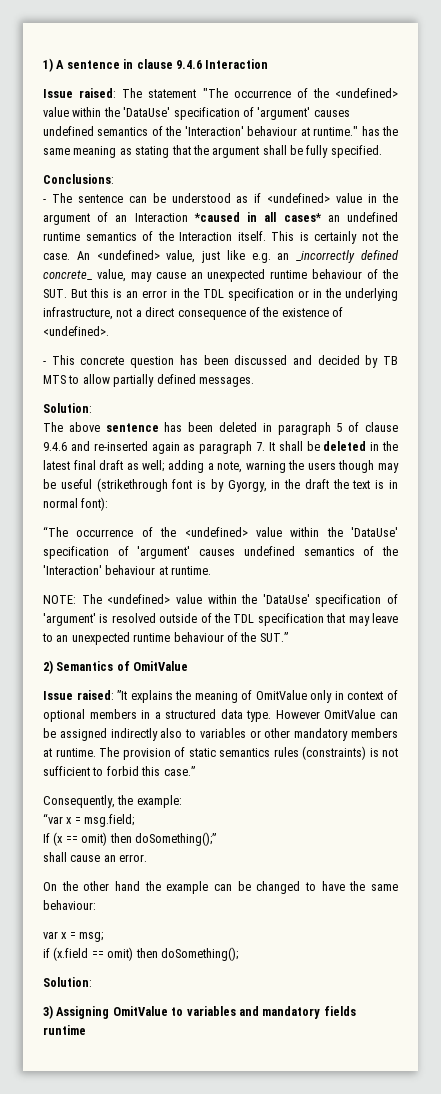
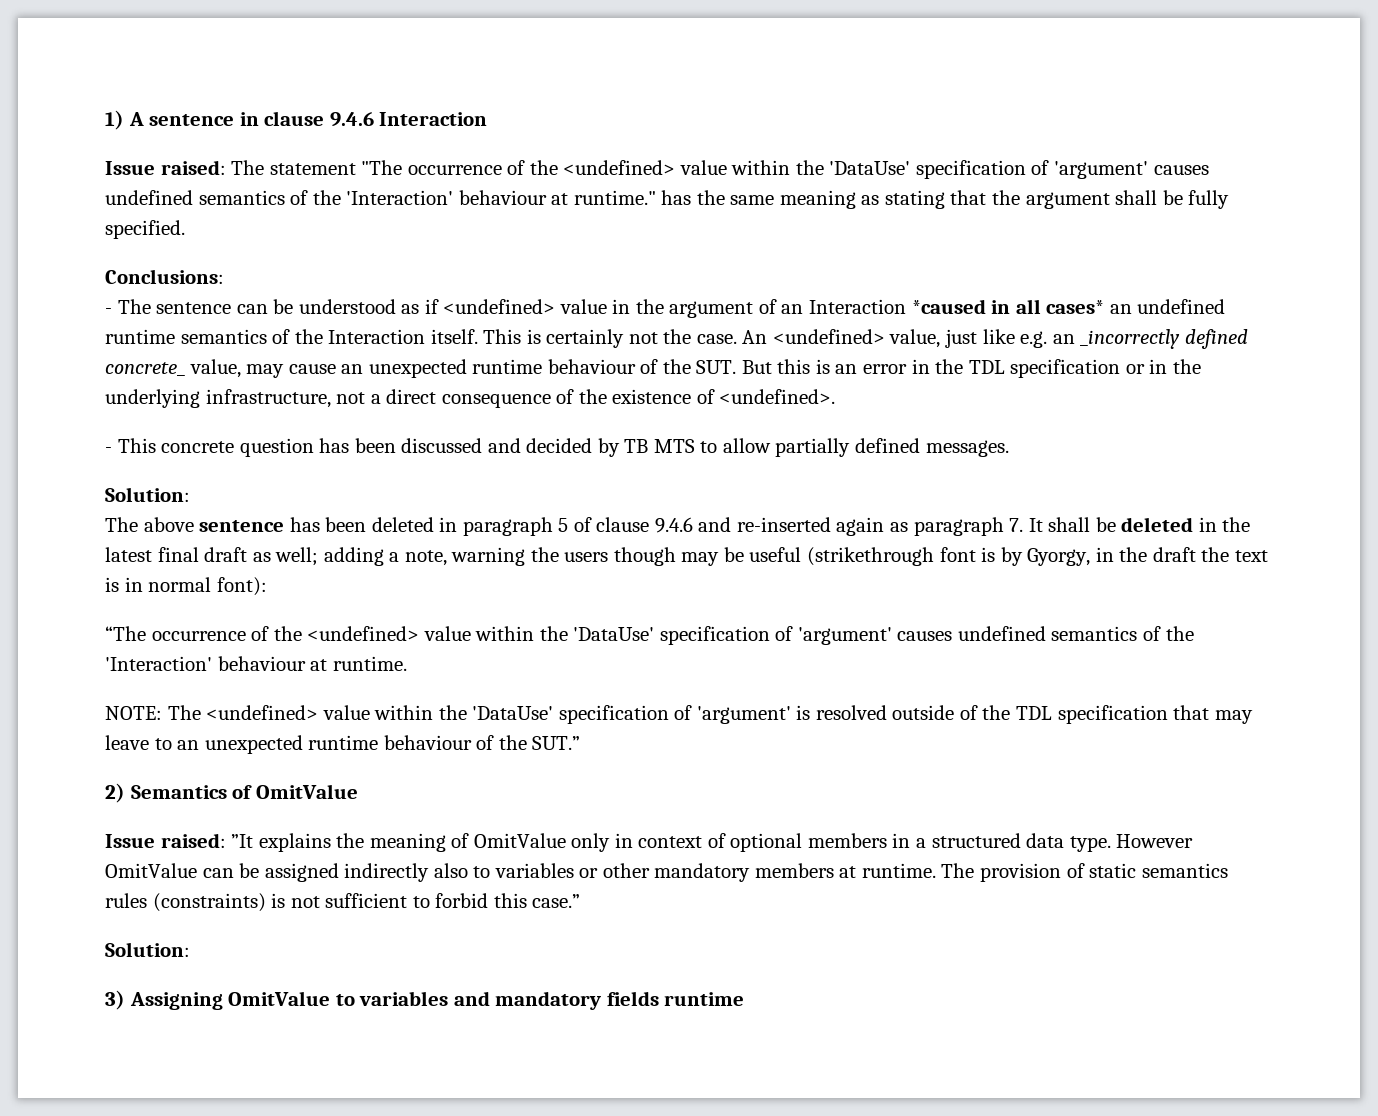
- Consequently, the example:
- “var x = msg.field;
- If (x == omit) then doSomething();”
- shall cause an error.
- On the other hand the example can be changed to have the same behaviour:
- var x = msg;
- if (x.field == omit) then doSomething();

